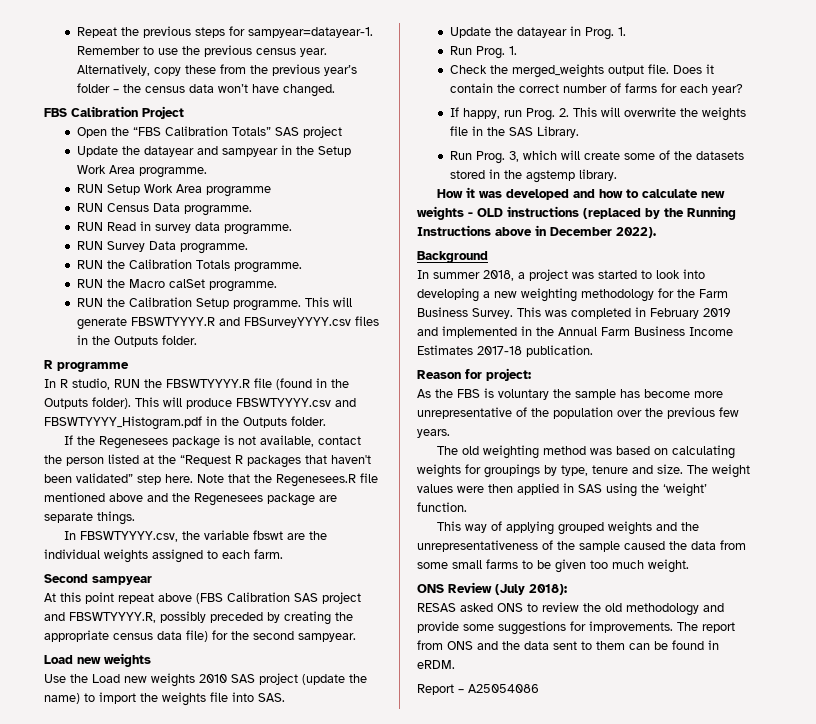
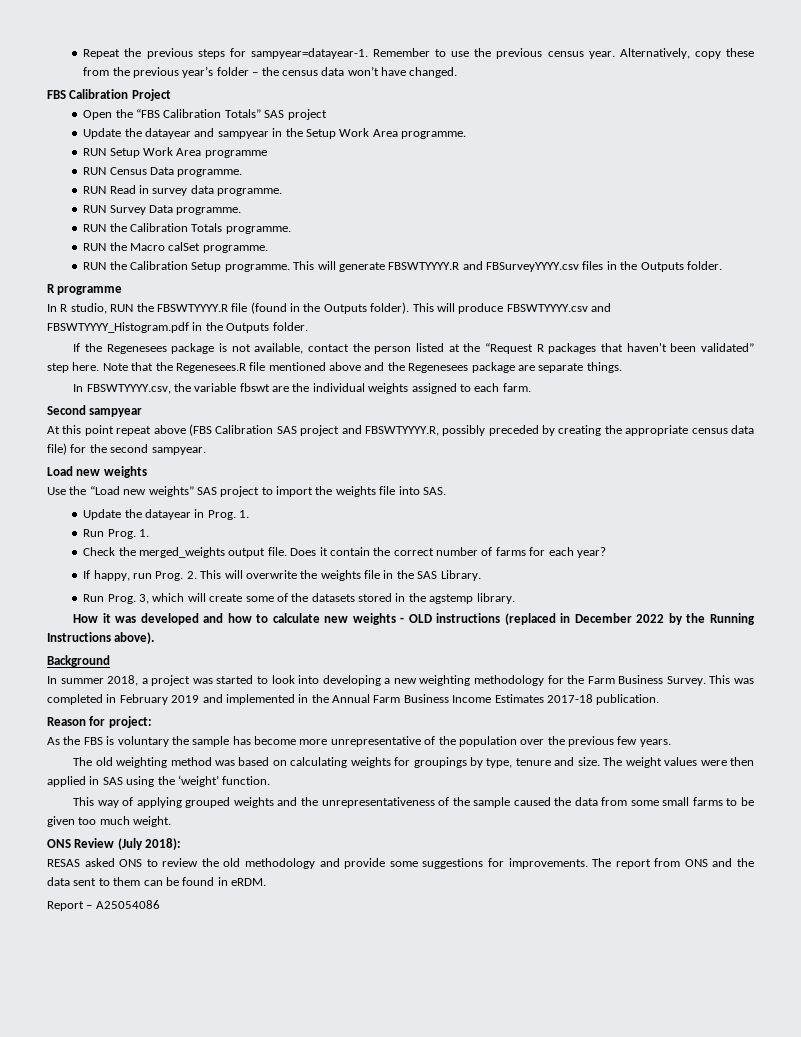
- Use the Load new weights 2010 SAS project (update the name) to import the weights file into SAS.
+ Use the “Load new weights” SAS project to import the weights file into SAS.
- How it was developed and how to calculate new weights - OLD instructions (replaced by the Running Instructions above in December 2022).
+ How it was developed and how to calculate new weights - OLD instructions (replaced in December 2022 by the Running Instructions above).

